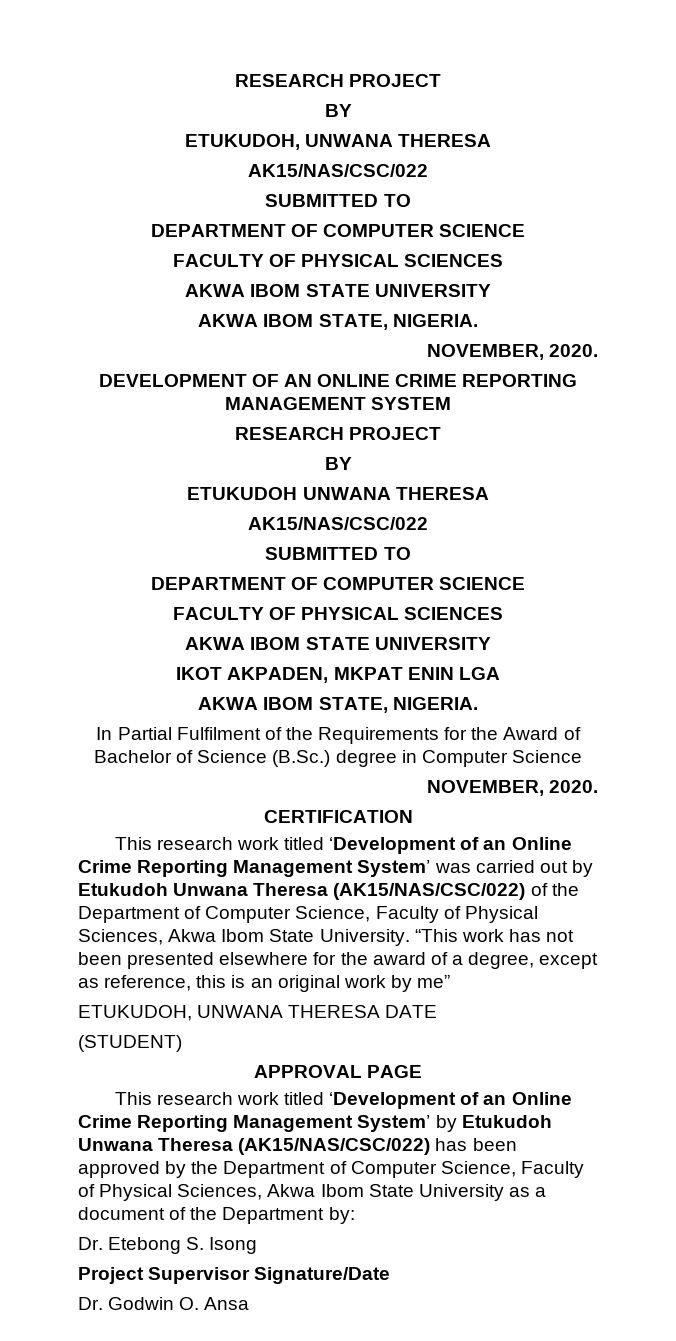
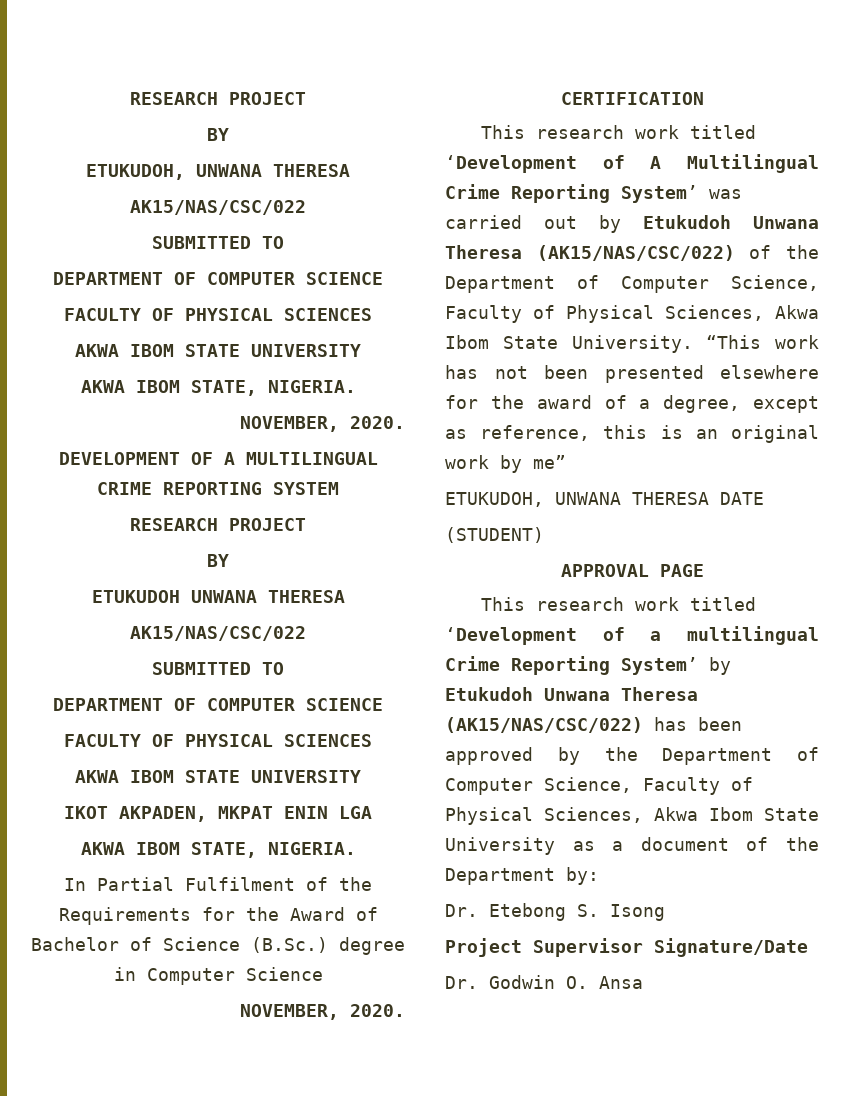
- DEVELOPMENT OF AN ONLINE CRIME REPORTING MANAGEMENT SYSTEM
+ DEVELOPMENT OF A MULTILINGUAL CRIME REPORTING SYSTEM
- This research work titled ‘Development of an Online Crime Reporting Management System’ was carried out by Etukudoh Unwana Theresa (AK15/NAS/CSC/022) of the Department of Computer Science, Faculty of Physical Sciences, Akwa Ibom State University.
+ This research work titled ‘Development of A Multilingual Crime Reporting System’ was carried out by Etukudoh Unwana Theresa (AK15/NAS/CSC/022) of the Department of Computer Science, Faculty of Physical Sciences, Akwa Ibom State University.
- This research work titled ‘Development of an Online Crime Reporting Management System’ by Etukudoh Unwana Theresa (AK15/NAS/CSC/022) has been approved by the Department of Computer Science, Faculty of Physical Sciences, Akwa Ibom State University as a document of the Department by:
+ This research work titled ‘Development of a multilingual Crime Reporting System’ by Etukudoh Unwana Theresa (AK15/NAS/CSC/022) has been approved by the Department of Computer Science, Faculty of Physical Sciences, Akwa Ibom State University as a document of the Department by:

